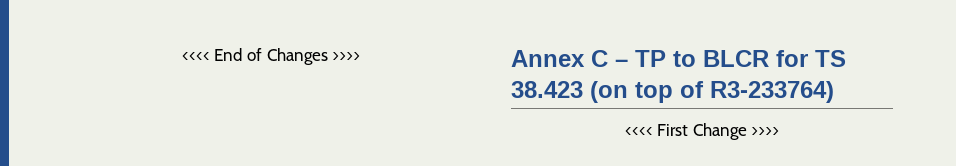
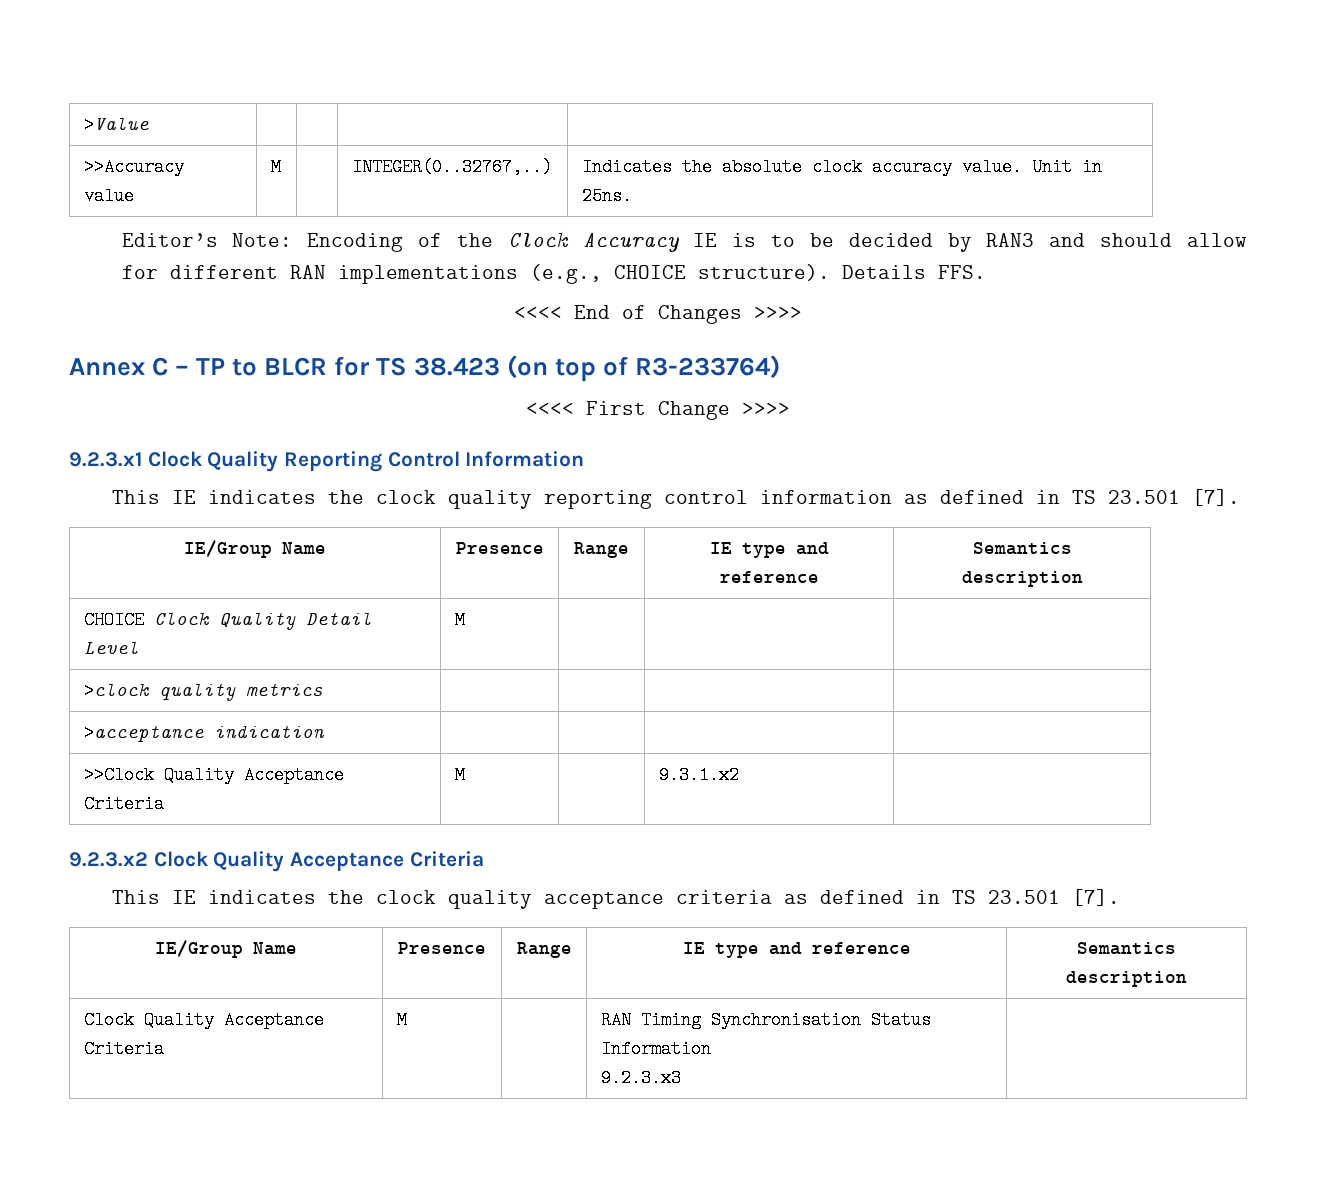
+ >Value | | | |
+ >>Accuracy value | M | | INTEGER(0..32767,..) | Indicates the absolute clock accuracy value. Unit in 25ns.
+ Editor’s Note: Encoding of the Clock Accuracy IE is to be decided by RAN3 and should allow for different RAN implementations (e.g., CHOICE structure). Details FFS.
+ 9.2.3.x1 Clock Quality Reporting Control Information
+ This IE indicates the clock quality reporting control information as defined in TS 23.501 [7].
+ IE/Group Name | Presence | Range | IE type and reference | Semantics description
+ CHOICE Clock Quality Detail Level | M | | |
+ >clock quality metrics | | | |
+ >acceptance indication | | | |
+ >>Clock Quality Acceptance Criteria | M | | 9.3.1.x2 |
+ 9.2.3.x2 Clock Quality Acceptance Criteria
+ This IE indicates the clock quality acceptance criteria as defined in TS 23.501 [7].
+ IE/Group Name | Presence | Range | IE type and reference | Semantics description
+ Clock Quality Acceptance Criteria | M | | RAN Timing Synchronisation Status Information
+ 9.2.3.x3 |

